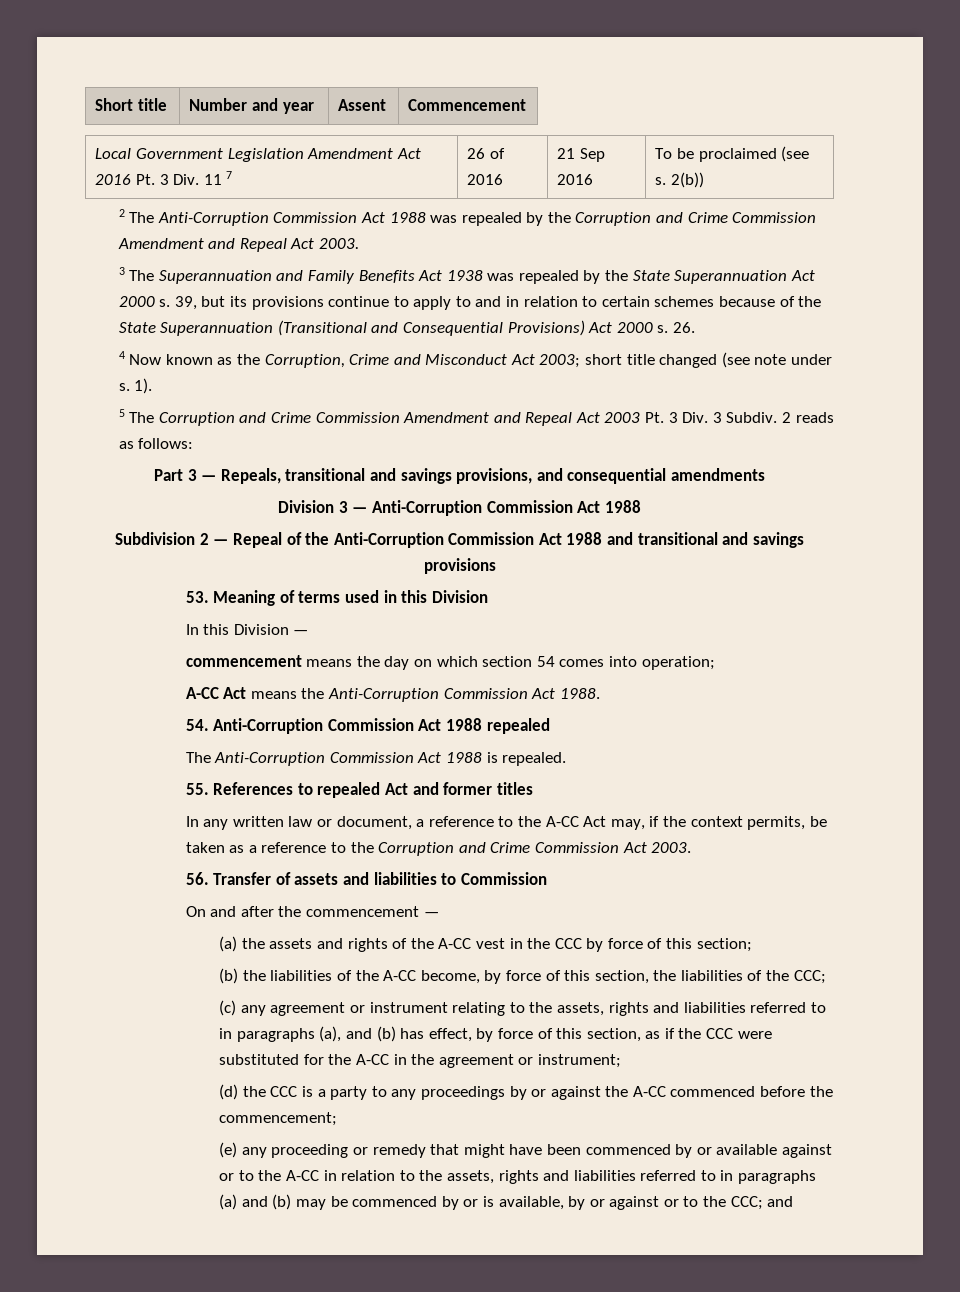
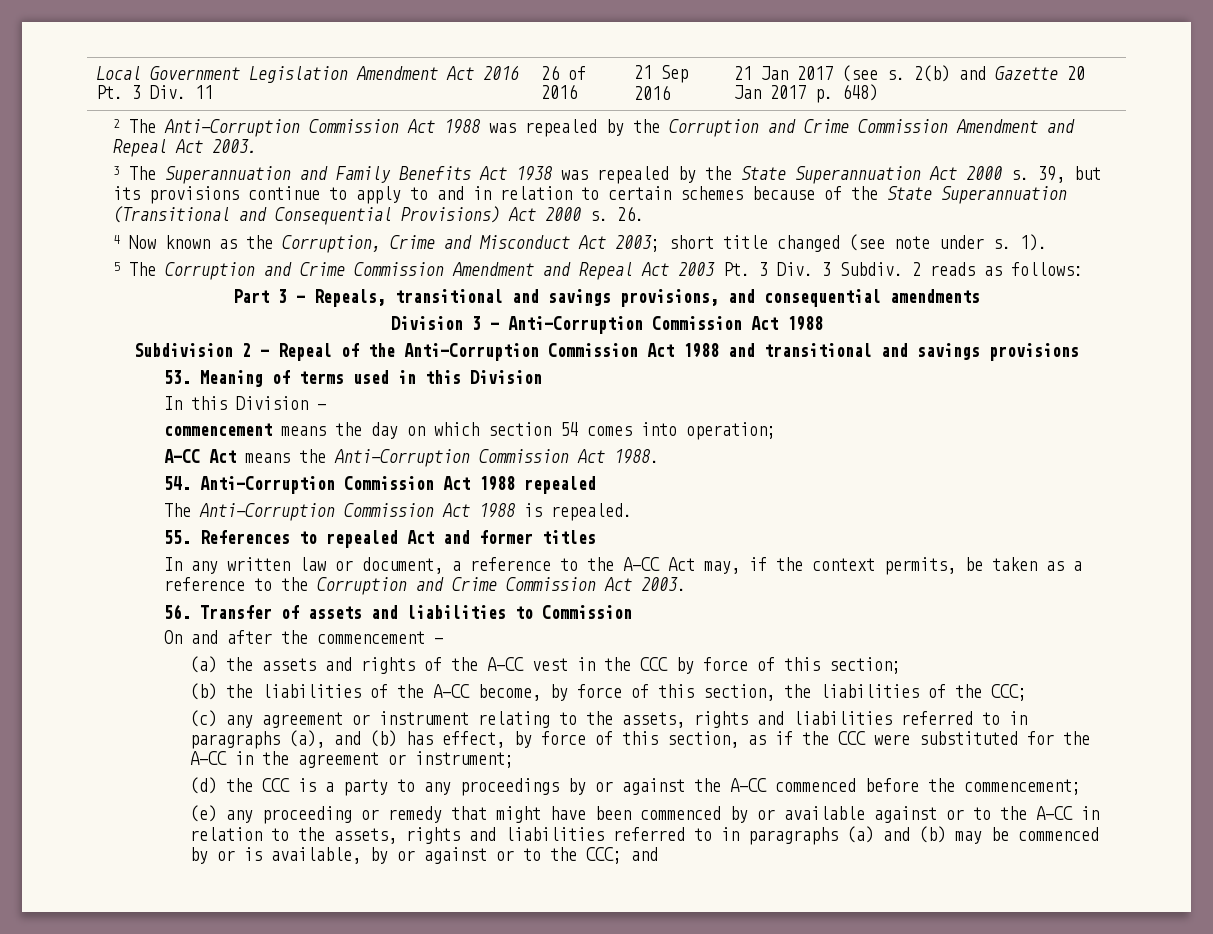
- Short title | Number and year | Assent | Commencement
- Local Government Legislation Amendment Act 2016 Pt. 3 Div. 11 7 | 26 of 2016 | 21 Sep 2016 | To be proclaimed (see s. 2(b))
+ Local Government Legislation Amendment Act 2016 Pt. 3 Div. 11 | 26 of 2016 | 21 Sep 2016 | 21 Jan 2017 (see s. 2(b) and Gazette 20 Jan 2017 p. 648)

